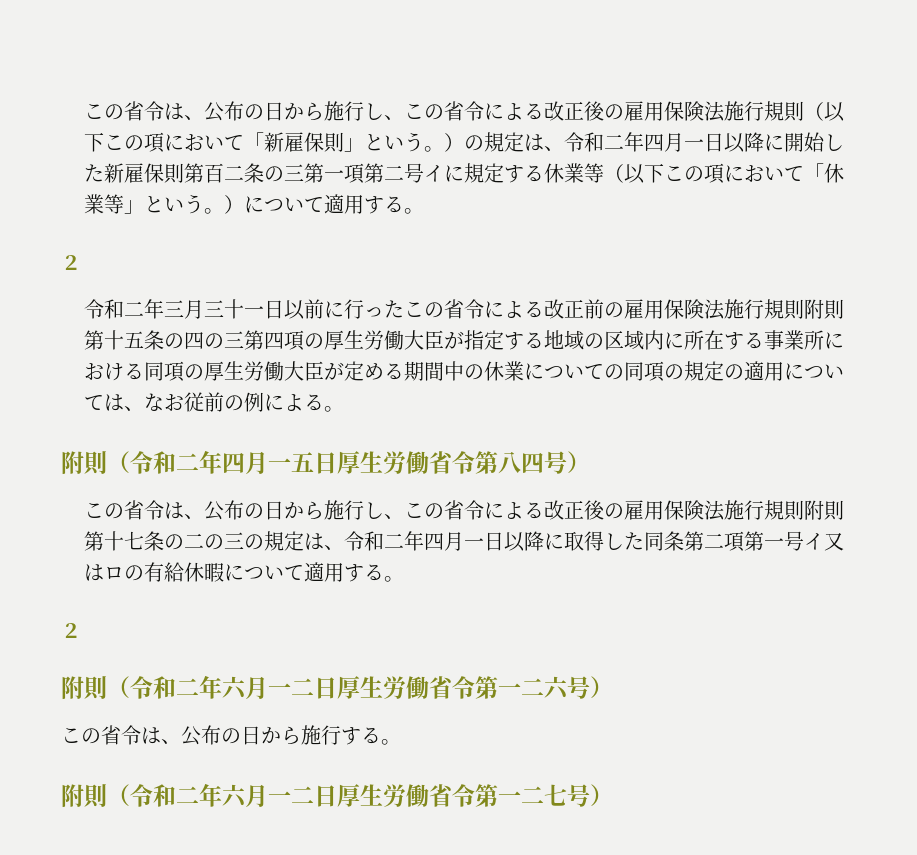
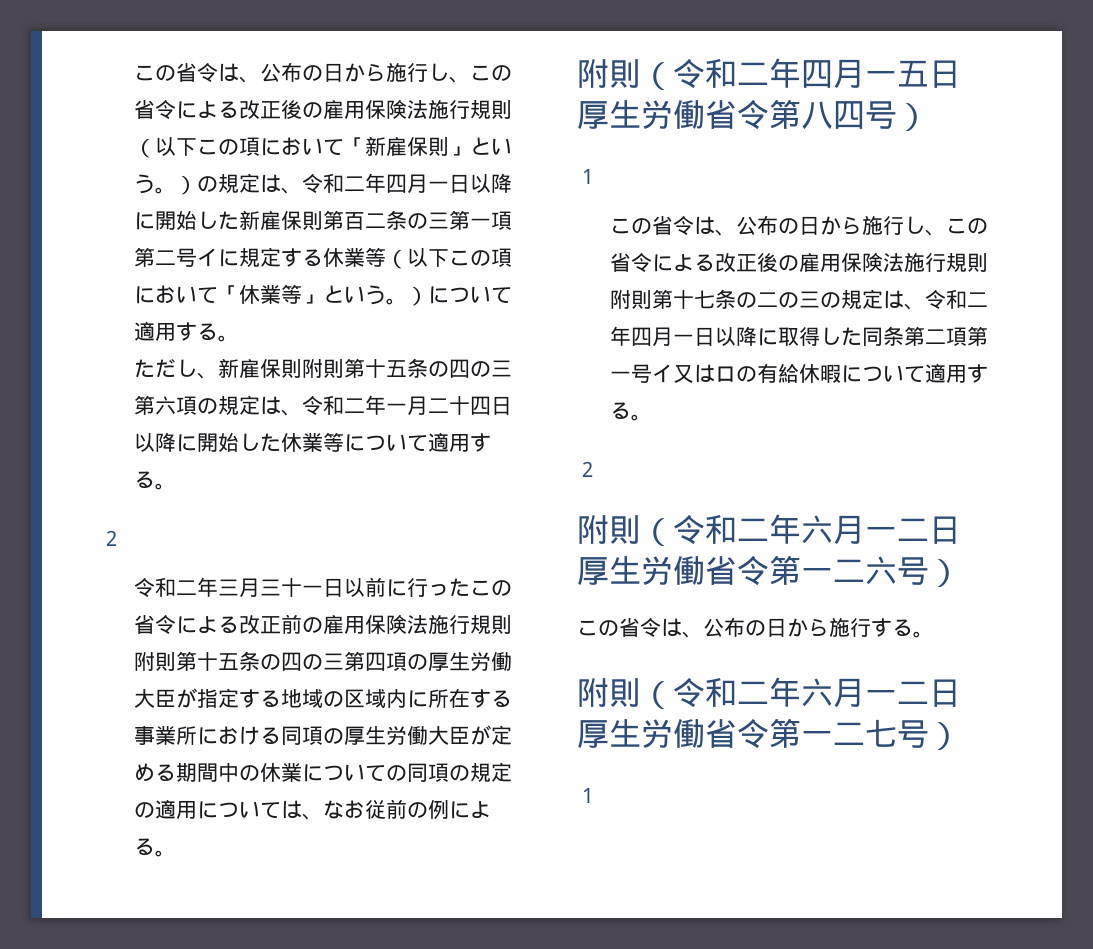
+ ただし、新雇保則附則第十五条の四の三第六項の規定は、令和二年一月二十四日以降に開始した休業等について適用する。
  附則（令和二年四月一五日厚生労働省令第八四号）
+ １
  附則（令和二年六月一二日厚生労働省令第一二七号）
+ １

